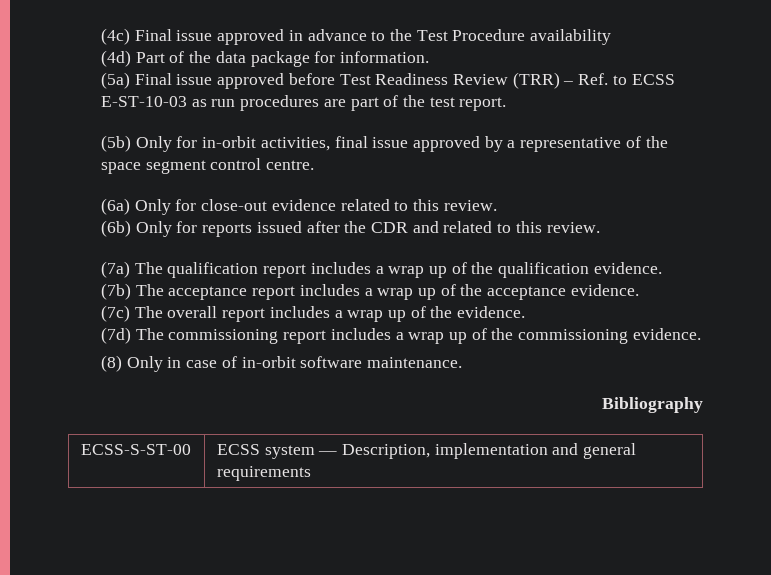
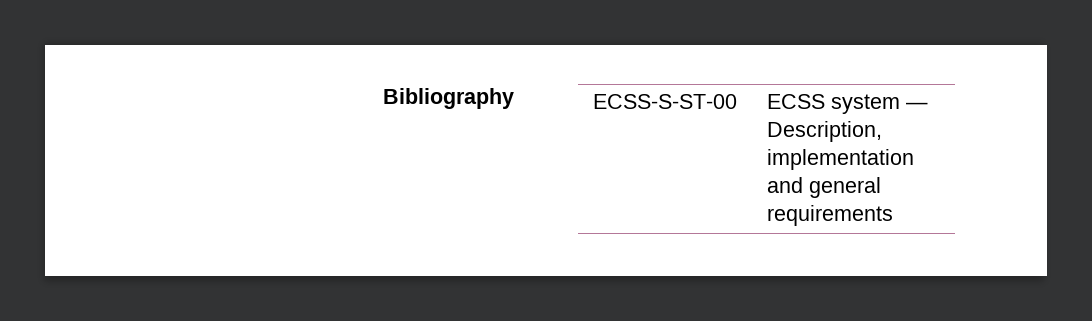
- (4c) Final issue approved in advance to the Test Procedure availability
- (4d) Part of the data package for information.
- (5a) Final issue approved before Test Readiness Review (TRR) – Ref. to ECSS E-ST-10-03 as run procedures are part of the test report.
- (5b) Only for in-orbit activities, final issue approved by a representative of the space segment control centre.
- (6a) Only for close-out evidence related to this review.
- (6b) Only for reports issued after the CDR and related to this review.
- (7a) The qualification report includes a wrap up of the qualification evidence.
- (7b) The acceptance report includes a wrap up of the acceptance evidence.
- (7c) The overall report includes a wrap up of the evidence.
- (7d) The commissioning report includes a wrap up of the commissioning evidence.
- (8) Only in case of in-orbit software maintenance.

